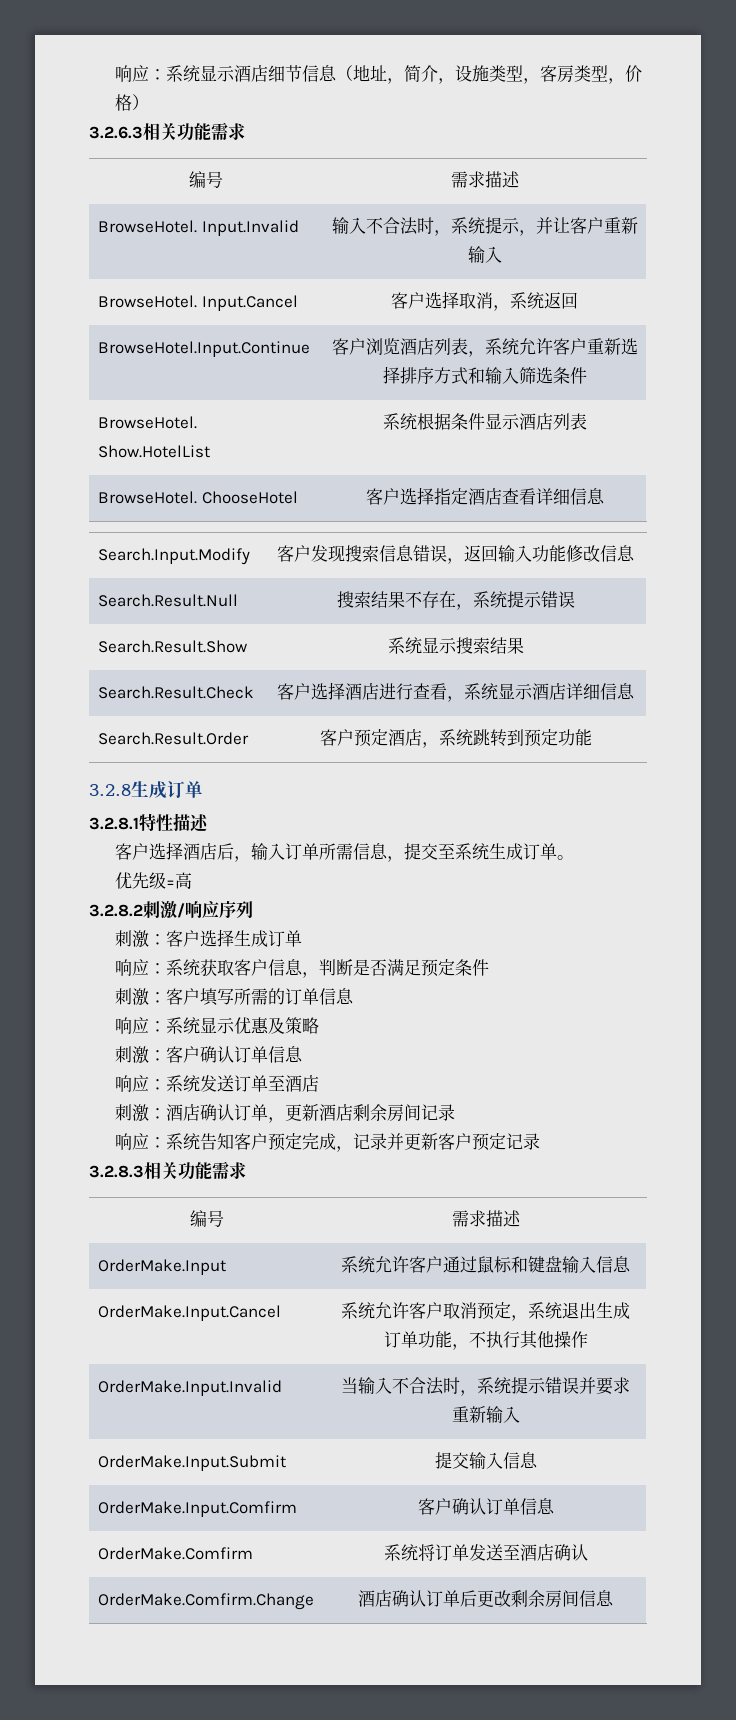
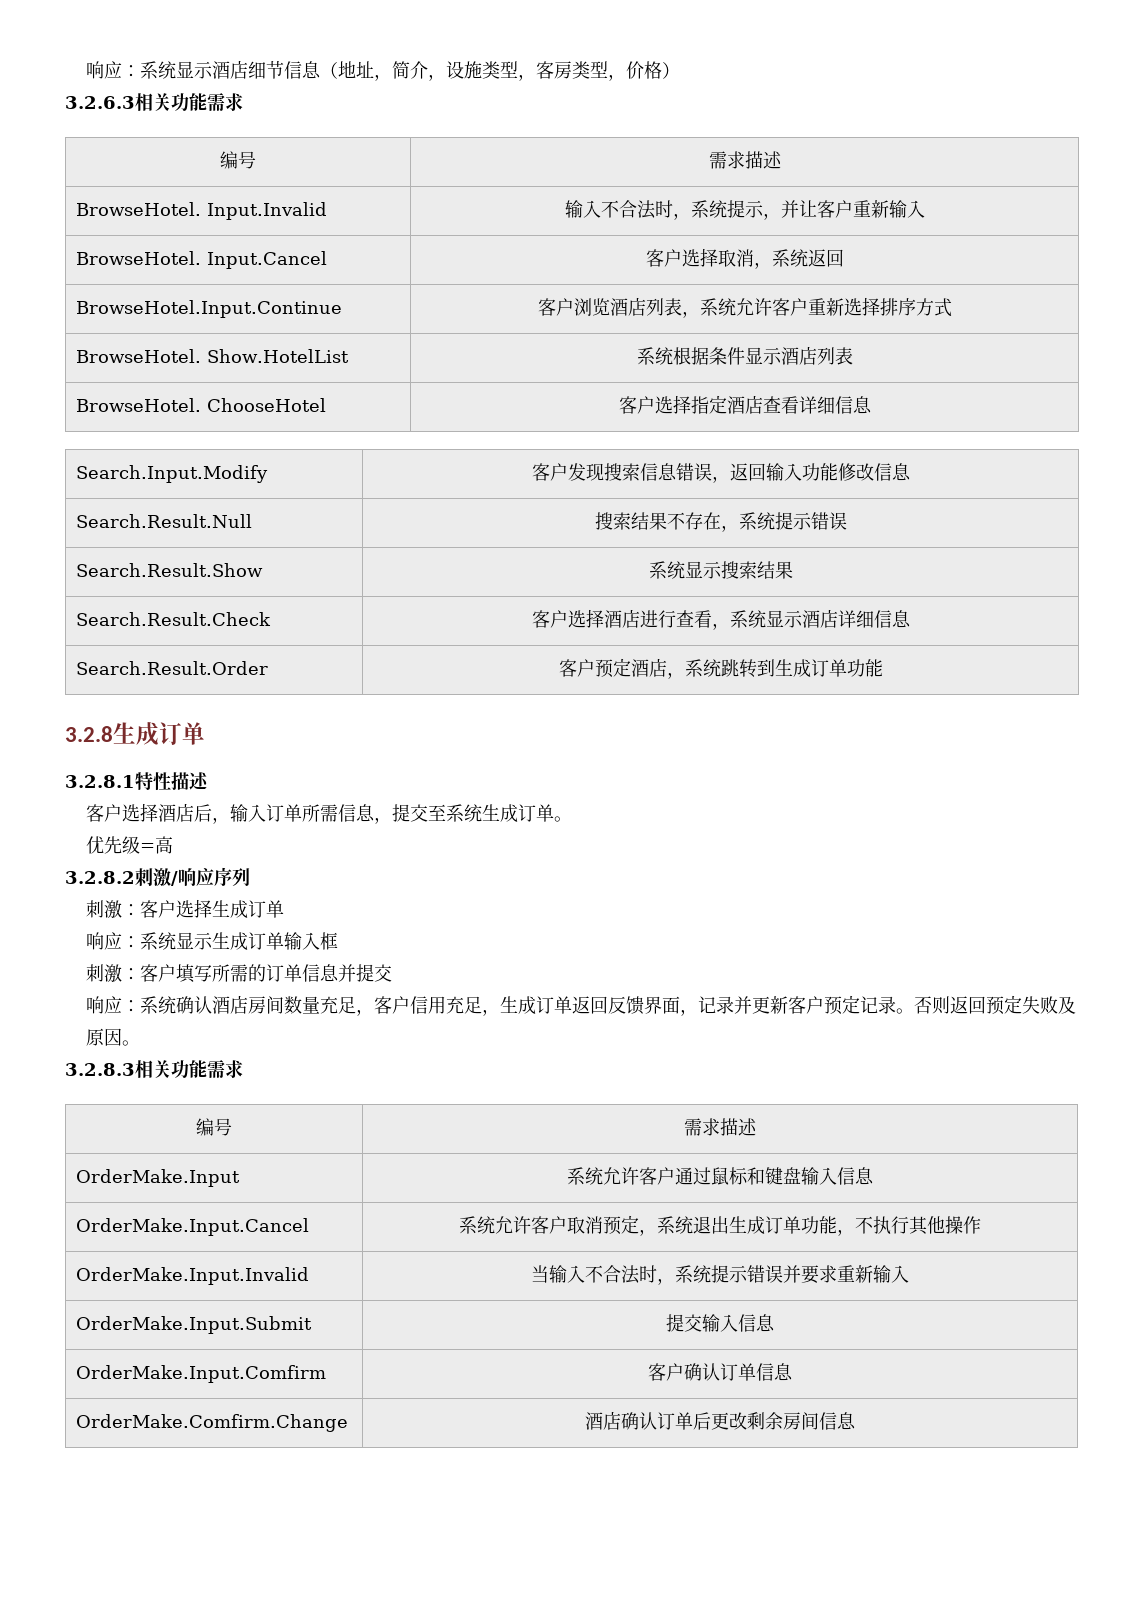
- BrowseHotel.Input.Continue | 客户浏览酒店列表，系统允许客户重新选择排序方式和输入筛选条件
+ BrowseHotel.Input.Continue | 客户浏览酒店列表，系统允许客户重新选择排序方式
- Search.Result.Order | 客户预定酒店，系统跳转到预定功能
+ Search.Result.Order | 客户预定酒店，系统跳转到生成订单功能
- 响应：系统获取客户信息，判断是否满足预定条件
+ 响应：系统显示生成订单输入框
- 刺激：客户填写所需的订单信息
- 响应：系统显示优惠及策略
- 刺激：客户确认订单信息
- 响应：系统发送订单至酒店
- 刺激：酒店确认订单，更新酒店剩余房间记录
- 响应：系统告知客户预定完成，记录并更新客户预定记录
+ 刺激：客户填写所需的订单信息并提交
+ 响应：系统确认酒店房间数量充足，客户信用充足，生成订单返回反馈界面，记录并更新客户预定记录。否则返回预定失败及原因。
- OrderMake.Comfirm | 系统将订单发送至酒店确认

